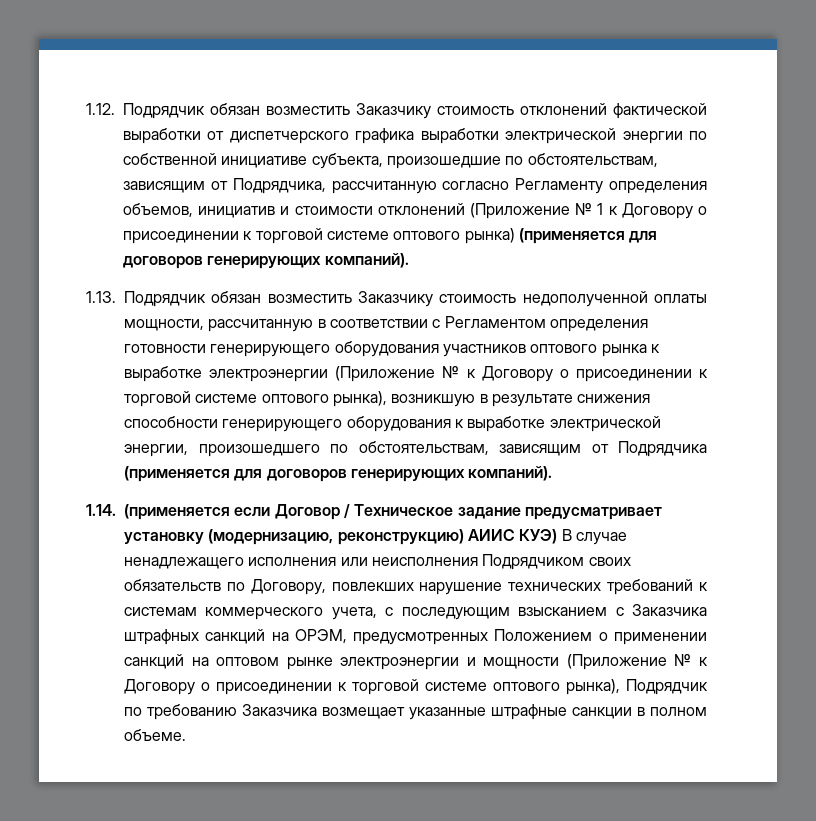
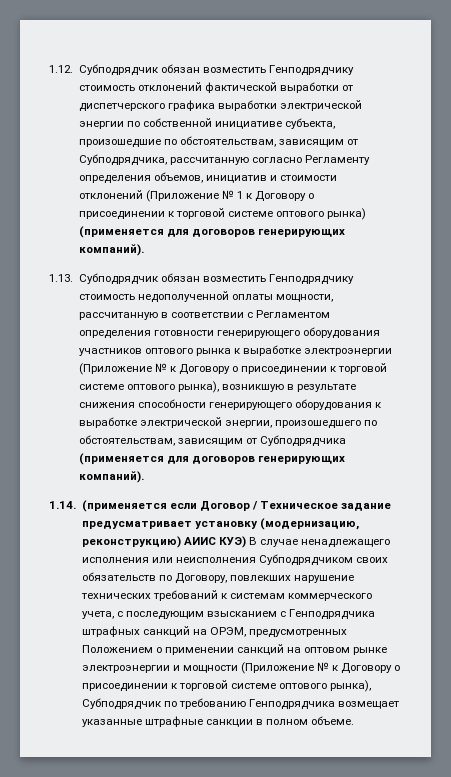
- 1.12. Подрядчик обязан возместить Заказчику стоимость отклонений фактической выработки от диспетчерского графика выработки электрической энергии по собственной инициативе субъекта, произошедшие по обстоятельствам, зависящим от Подрядчика, рассчитанную согласно Регламенту определения объемов, инициатив и стоимости отклонений (Приложение № 1 к Договору о присоединении к торговой системе оптового рынка) (применяется для договоров генерирующих компаний).
+ 1.12. Субподрядчик обязан возместить Генподрядчику стоимость отклонений фактической выработки от диспетчерского графика выработки электрической энергии по собственной инициативе субъекта, произошедшие по обстоятельствам, зависящим от Субподрядчика, рассчитанную согласно Регламенту определения объемов, инициатив и стоимости отклонений (Приложение № 1 к Договору о присоединении к торговой системе оптового рынка) (применяется для договоров генерирующих компаний).
- 1.13. Подрядчик обязан возместить Заказчику стоимость недополученной оплаты мощности, рассчитанную в соответствии с Регламентом определения готовности генерирующего оборудования участников оптового рынка к выработке электроэнергии (Приложение № к Договору о присоединении к торговой системе оптового рынка), возникшую в результате снижения способности генерирующего оборудования к выработке электрической энергии, произошедшего по обстоятельствам, зависящим от Подрядчика (применяется для договоров генерирующих компаний).
+ 1.13. Субподрядчик обязан возместить Генподрядчику стоимость недополученной оплаты мощности, рассчитанную в соответствии с Регламентом определения готовности генерирующего оборудования участников оптового рынка к выработке электроэнергии (Приложение № к Договору о присоединении к торговой системе оптового рынка), возникшую в результате снижения способности генерирующего оборудования к выработке электрической энергии, произошедшего по обстоятельствам, зависящим от Субподрядчика (применяется для договоров генерирующих компаний).
- 1.14. (применяется если Договор / Техническое задание предусматривает установку (модернизацию, реконструкцию) АИИС КУЭ) В случае ненадлежащего исполнения или неисполнения Подрядчиком своих обязательств по Договору, повлекших нарушение технических требований к системам коммерческого учета, с последующим взысканием с Заказчика штрафных санкций на ОРЭМ, предусмотренных Положением о применении санкций на оптовом рынке электроэнергии и мощности (Приложение № к Договору о присоединении к торговой системе оптового рынка), Подрядчик по требованию Заказчика возмещает указанные штрафные санкции в полном объеме.
+ 1.14. (применяется если Договор / Техническое задание предусматривает установку (модернизацию, реконструкцию) АИИС КУЭ) В случае ненадлежащего исполнения или неисполнения Субподрядчиком своих обязательств по Договору, повлекших нарушение технических требований к системам коммерческого учета, с последующим взысканием с Генподрядчика штрафных санкций на ОРЭМ, предусмотренных Положением о применении санкций на оптовом рынке электроэнергии и мощности (Приложение № к Договору о присоединении к торговой системе оптового рынка), Субподрядчик по требованию Генподрядчика возмещает указанные штрафные санкции в полном объеме.

